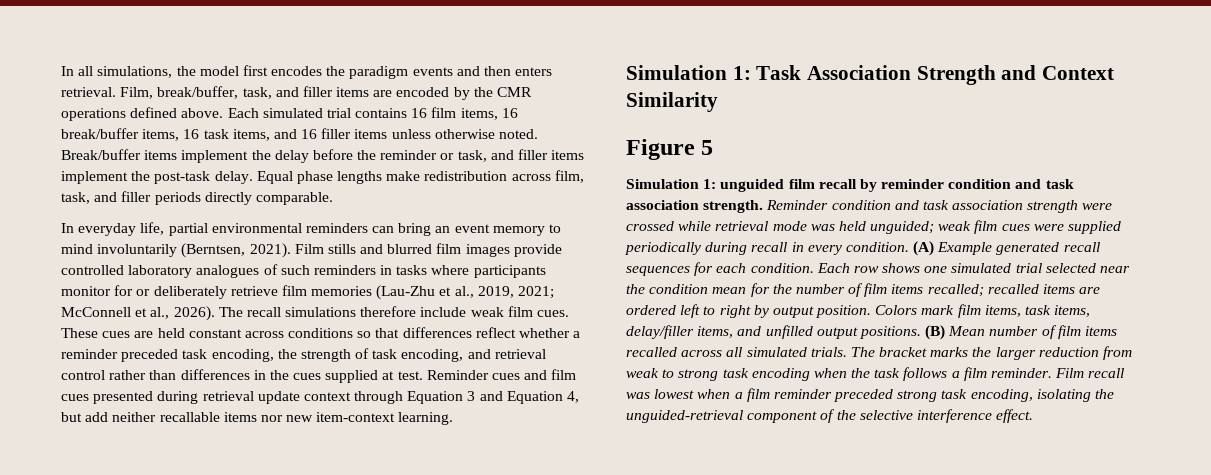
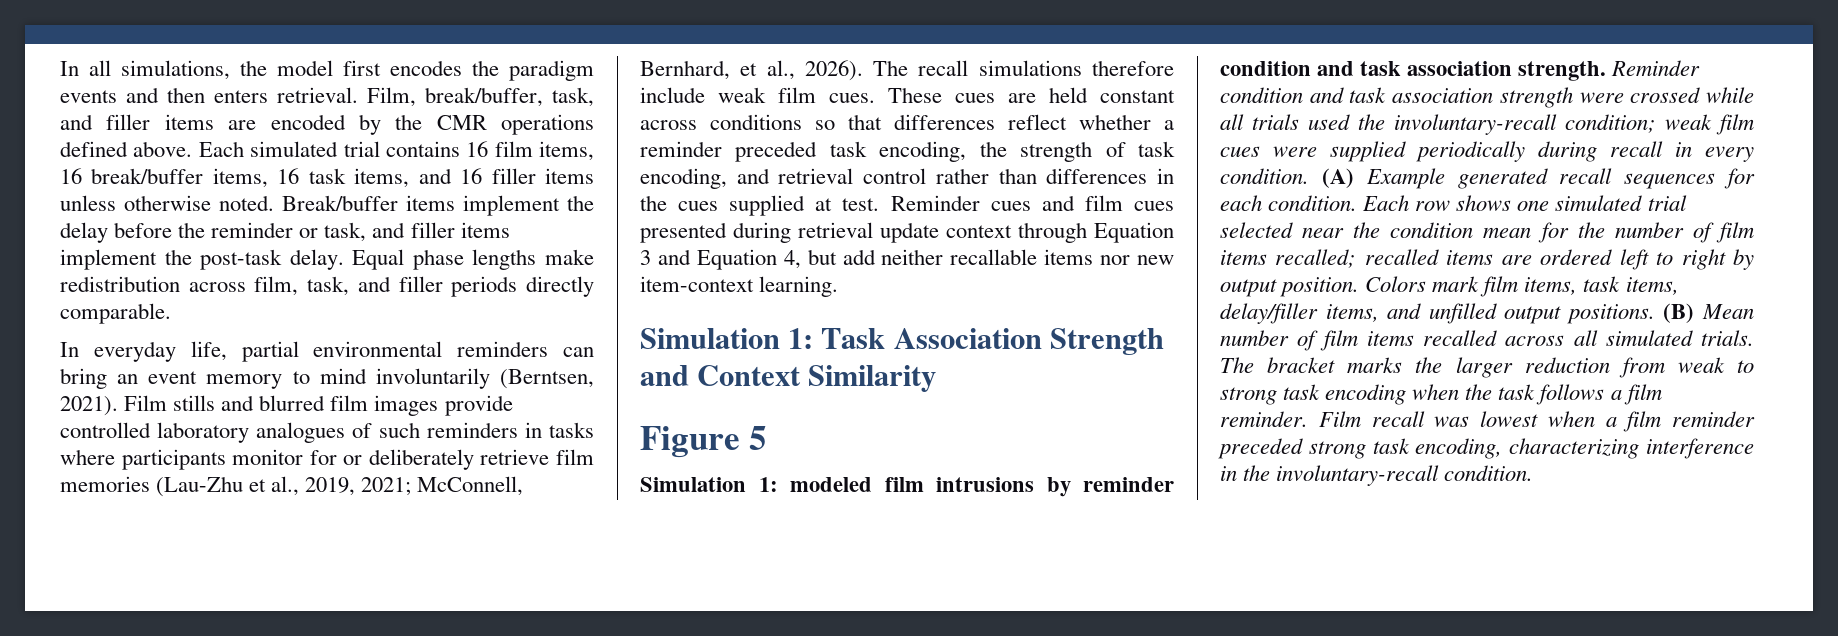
- Film stills and blurred film images provide controlled laboratory analogues of such reminders in tasks where participants monitor for or deliberately retrieve film memories (Lau-Zhu et al., 2019, 2021; McConnell et al., 2026).
+ Film stills and blurred film images provide controlled laboratory analogues of such reminders in tasks where participants monitor for or deliberately retrieve film memories (Lau-Zhu et al., 2019, 2021; McConnell, Bernhard, et al., 2026).
- Simulation 1: unguided film recall by reminder condition and task association strength.
+ Simulation 1: modeled film intrusions by reminder condition and task association strength.
- Reminder condition and task association strength were crossed while retrieval mode was held unguided; weak film cues were supplied periodically during recall in every condition.
+ Reminder condition and task association strength were crossed while all trials used the involuntary-recall condition; weak film cues were supplied periodically during recall in every condition.
- Film recall was lowest when a film reminder preceded strong task encoding, isolating the unguided-retrieval component of the selective interference effect.
+ Film recall was lowest when a film reminder preceded strong task encoding, characterizing interference in the involuntary-recall condition.

